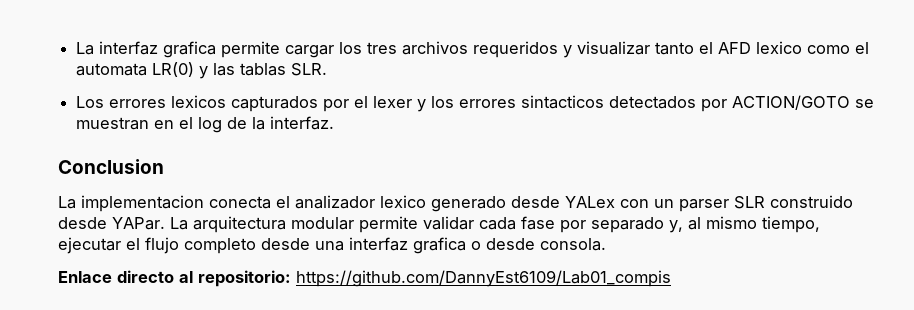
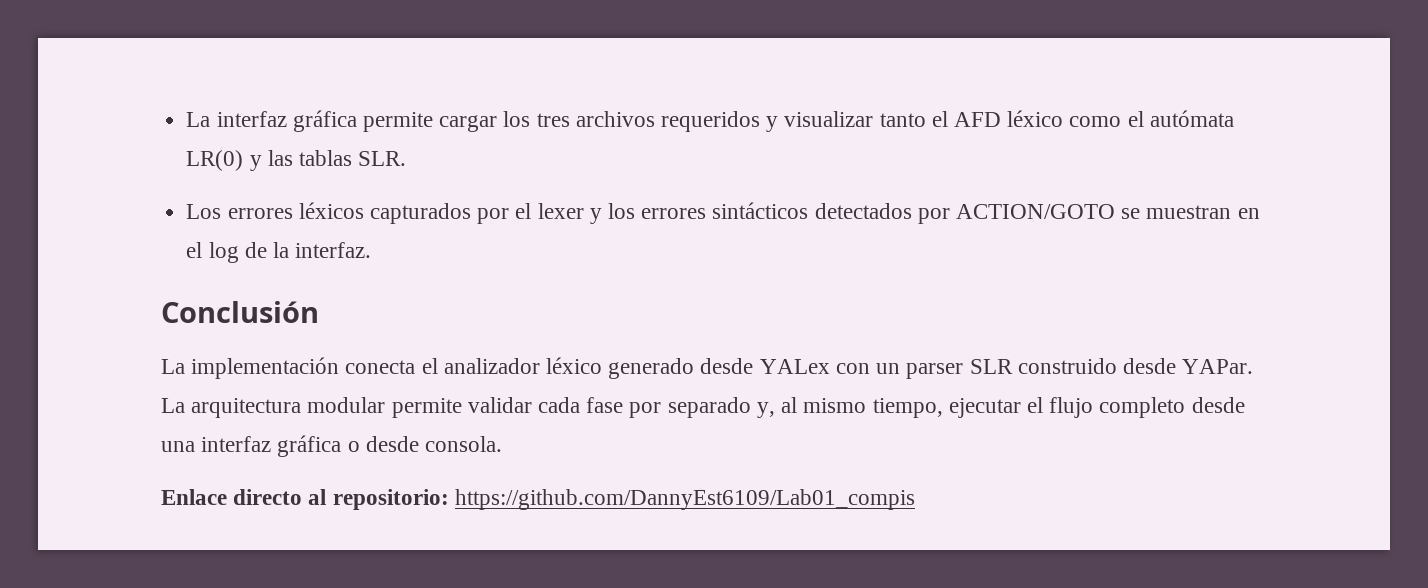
- La interfaz grafica permite cargar los tres archivos requeridos y visualizar tanto el AFD lexico como el automata LR(0) y las tablas SLR.
+ La interfaz gráfica permite cargar los tres archivos requeridos y visualizar tanto el AFD léxico como el autómata LR(0) y las tablas SLR.
- Los errores lexicos capturados por el lexer y los errores sintacticos detectados por ACTION/GOTO se muestran en el log de la interfaz.
+ Los errores léxicos capturados por el lexer y los errores sintácticos detectados por ACTION/GOTO se muestran en el log de la interfaz.
- Conclusion
- La implementacion conecta el analizador lexico generado desde YALex con un parser SLR construido desde YAPar.
+ Conclusión
+ La implementación conecta el analizador léxico generado desde YALex con un parser SLR construido desde YAPar.
- La arquitectura modular permite validar cada fase por separado y, al mismo tiempo, ejecutar el flujo completo desde una interfaz grafica o desde consola.
+ La arquitectura modular permite validar cada fase por separado y, al mismo tiempo, ejecutar el flujo completo desde una interfaz gráfica o desde consola.

